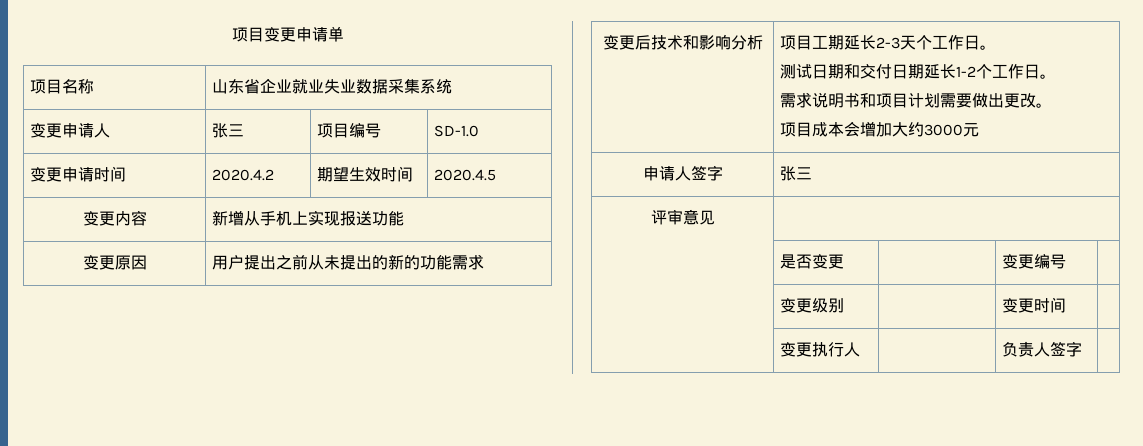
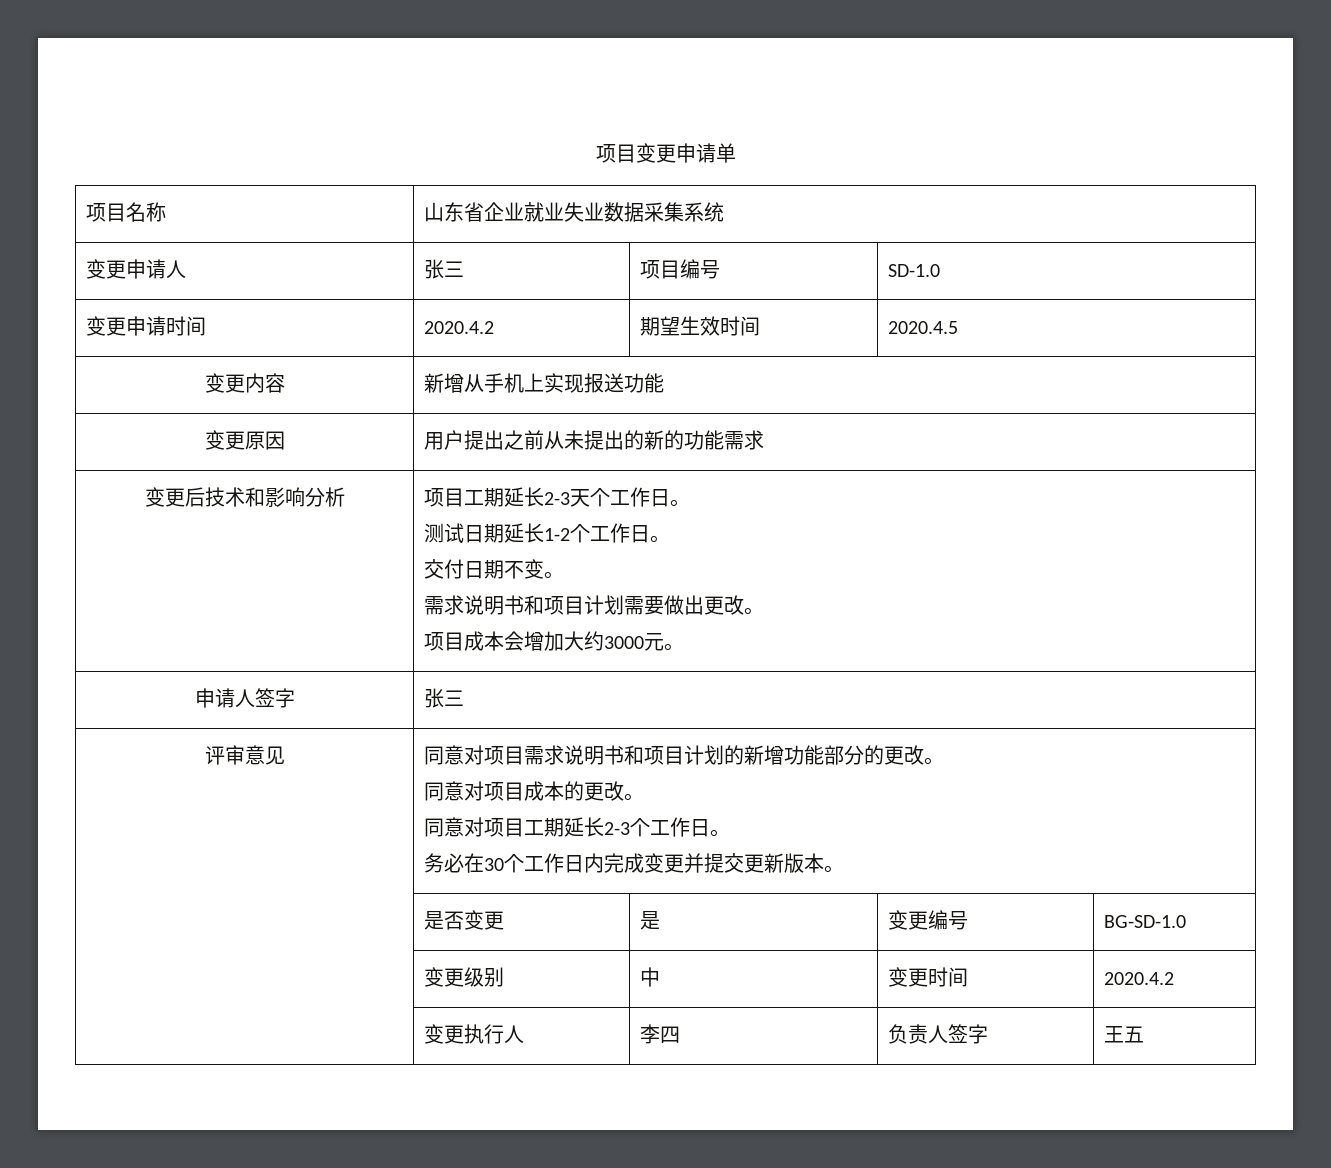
  变更后技术和影响分析 | 项目工期延长2-3天个工作日。
- 测试日期和交付日期延长1-2个工作日。
+ 测试日期延长1-2个工作日。
+ 交付日期不变。
  需求说明书和项目计划需要做出更改。
- 项目成本会增加大约3000元
+ 项目成本会增加大约3000元。
- 评审意见 |
+ 评审意见 | 同意对项目需求说明书和项目计划的新增功能部分的更改。
+ 同意对项目成本的更改。
+ 同意对项目工期延长2-3个工作日。
+ 务必在30个工作日内完成变更并提交更新版本。
- | 是否变更 | | 变更编号 |
+ | 是否变更 | 是 | 变更编号 | BG-SD-1.0
- | 变更级别 | | 变更时间 |
+ | 变更级别 | 中 | 变更时间 | 2020.4.2
- | 变更执行人 | | 负责人签字 |
+ | 变更执行人 | 李四 | 负责人签字 | 王五

